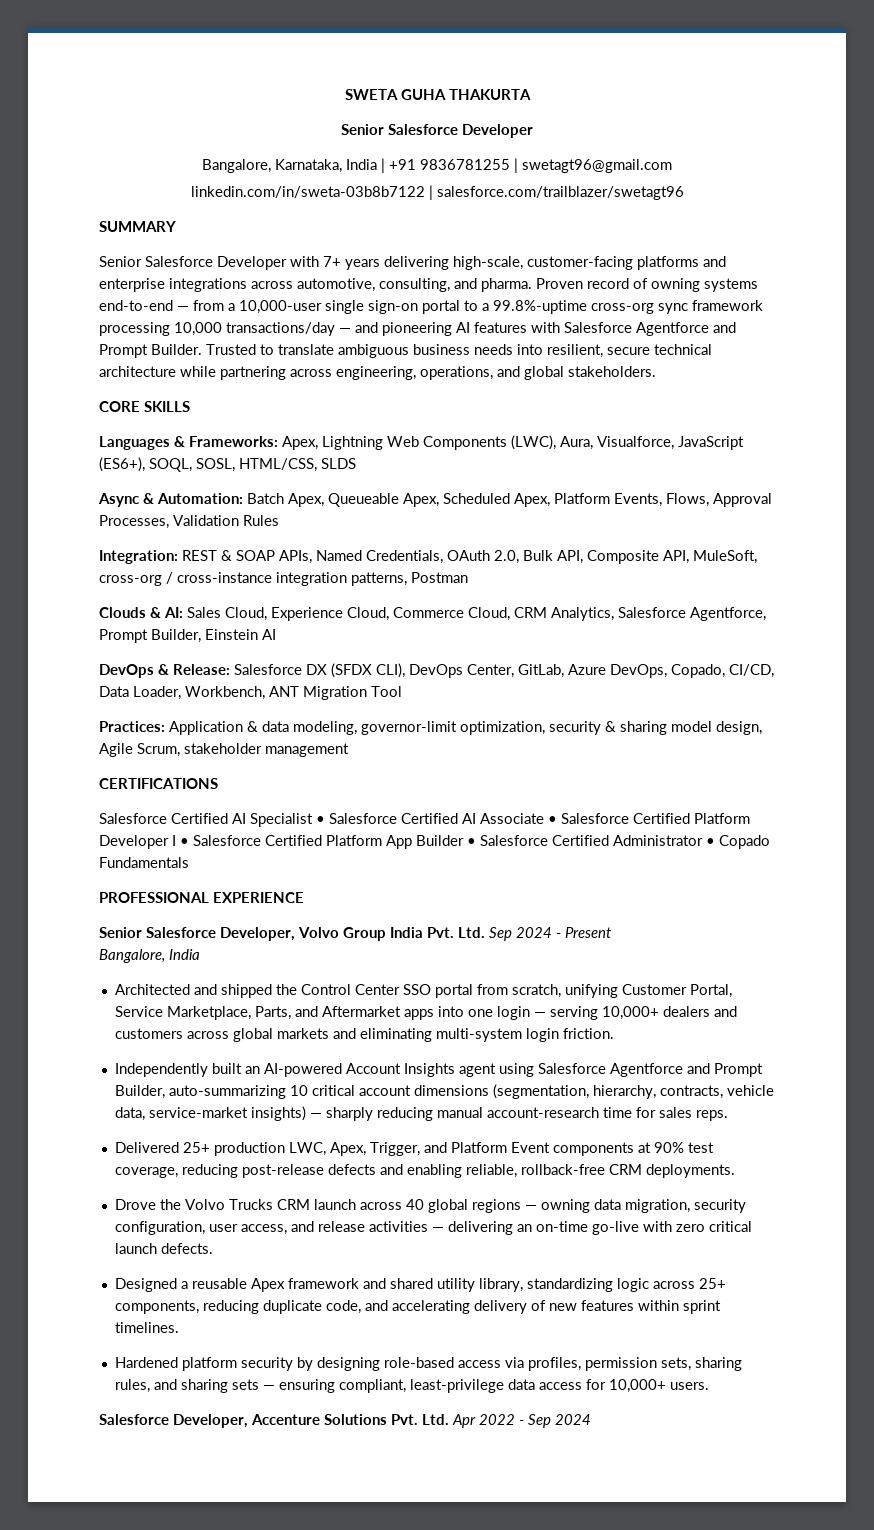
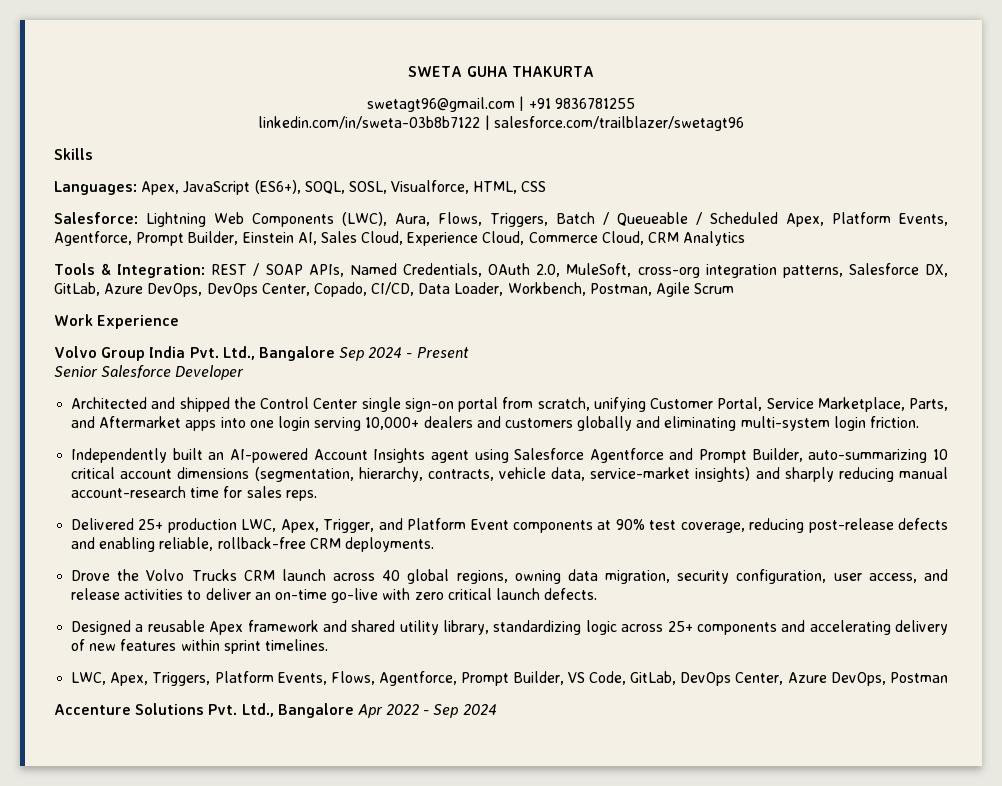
  SWETA GUHA THAKURTA
- Senior Salesforce Developer
- Bangalore, Karnataka, India | +91 9836781255 | swetagt96@gmail.com
+ swetagt96@gmail.com | +91 9836781255
- SUMMARY
- Senior Salesforce Developer with 7+ years delivering high-scale, customer-facing platforms and enterprise integrations across automotive, consulting, and pharma. Proven record of owning systems end-to-end — from a 10,000-user single sign-on portal to a 99.8%-uptime cross-org sync framework processing 10,000 transactions/day — and pioneering AI features with Salesforce Agentforce and Prompt Builder. Trusted to translate ambiguous business needs into resilient, secure technical architecture while partnering across engineering, operations, and global stakeholders.
- CORE SKILLS
- Languages & Frameworks: Apex, Lightning Web Components (LWC), Aura, Visualforce, JavaScript (ES6+), SOQL, SOSL, HTML/CSS, SLDS
- Async & Automation: Batch Apex, Queueable Apex, Scheduled Apex, Platform Events, Flows, Approval Processes, Validation Rules
- Integration: REST & SOAP APIs, Named Credentials, OAuth 2.0, Bulk API, Composite API, MuleSoft, cross-org / cross-instance integration patterns, Postman
- Clouds & AI: Sales Cloud, Experience Cloud, Commerce Cloud, CRM Analytics, Salesforce Agentforce, Prompt Builder, Einstein AI
- DevOps & Release: Salesforce DX (SFDX CLI), DevOps Center, GitLab, Azure DevOps, Copado, CI/CD, Data Loader, Workbench, ANT Migration Tool
- Practices: Application & data modeling, governor-limit optimization, security & sharing model design, Agile Scrum, stakeholder management
- CERTIFICATIONS
- Salesforce Certified AI Specialist • Salesforce Certified AI Associate • Salesforce Certified Platform Developer I • Salesforce Certified Platform App Builder • Salesforce Certified Administrator • Copado Fundamentals
- PROFESSIONAL EXPERIENCE
- Senior Salesforce Developer, Volvo Group India Pvt. Ltd. Sep 2024 - Present
+ Skills
+ Languages: Apex, JavaScript (ES6+), SOQL, SOSL, Visualforce, HTML, CSS
+ Salesforce: Lightning Web Components (LWC), Aura, Flows, Triggers, Batch / Queueable / Scheduled Apex, Platform Events, Agentforce, Prompt Builder, Einstein AI, Sales Cloud, Experience Cloud, Commerce Cloud, CRM Analytics
+ Tools & Integration: REST / SOAP APIs, Named Credentials, OAuth 2.0, MuleSoft, cross-org integration patterns, Salesforce DX, GitLab, Azure DevOps, DevOps Center, Copado, CI/CD, Data Loader, Workbench, Postman, Agile Scrum
+ Work Experience
+ Volvo Group India Pvt. Ltd., Bangalore Sep 2024 - Present
- Bangalore, India
+ Senior Salesforce Developer
- Architected and shipped the Control Center SSO portal from scratch, unifying Customer Portal, Service Marketplace, Parts, and Aftermarket apps into one login — serving 10,000+ dealers and customers across global markets and eliminating multi-system login friction.
+ Architected and shipped the Control Center single sign-on portal from scratch, unifying Customer Portal, Service Marketplace, Parts, and Aftermarket apps into one login serving 10,000+ dealers and customers globally and eliminating multi-system login friction.
- Independently built an AI-powered Account Insights agent using Salesforce Agentforce and Prompt Builder, auto-summarizing 10 critical account dimensions (segmentation, hierarchy, contracts, vehicle data, service-market insights) — sharply reducing manual account-research time for sales reps.
+ Independently built an AI-powered Account Insights agent using Salesforce Agentforce and Prompt Builder, auto-summarizing 10 critical account dimensions (segmentation, hierarchy, contracts, vehicle data, service-market insights) and sharply reducing manual account-research time for sales reps.
- Drove the Volvo Trucks CRM launch across 40 global regions — owning data migration, security configuration, user access, and release activities — delivering an on-time go-live with zero critical launch defects.
+ Drove the Volvo Trucks CRM launch across 40 global regions, owning data migration, security configuration, user access, and release activities to deliver an on-time go-live with zero critical launch defects.
- Designed a reusable Apex framework and shared utility library, standardizing logic across 25+ components, reducing duplicate code, and accelerating delivery of new features within sprint timelines.
+ Designed a reusable Apex framework and shared utility library, standardizing logic across 25+ components and accelerating delivery of new features within sprint timelines.
- Hardened platform security by designing role-based access via profiles, permission sets, sharing rules, and sharing sets — ensuring compliant, least-privilege data access for 10,000+ users.
- Salesforce Developer, Accenture Solutions Pvt. Ltd. Apr 2022 - Sep 2024
+ LWC, Apex, Triggers, Platform Events, Flows, Agentforce, Prompt Builder, VS Code, GitLab, DevOps Center, Azure DevOps, Postman
+ Accenture Solutions Pvt. Ltd., Bangalore Apr 2022 - Sep 2024

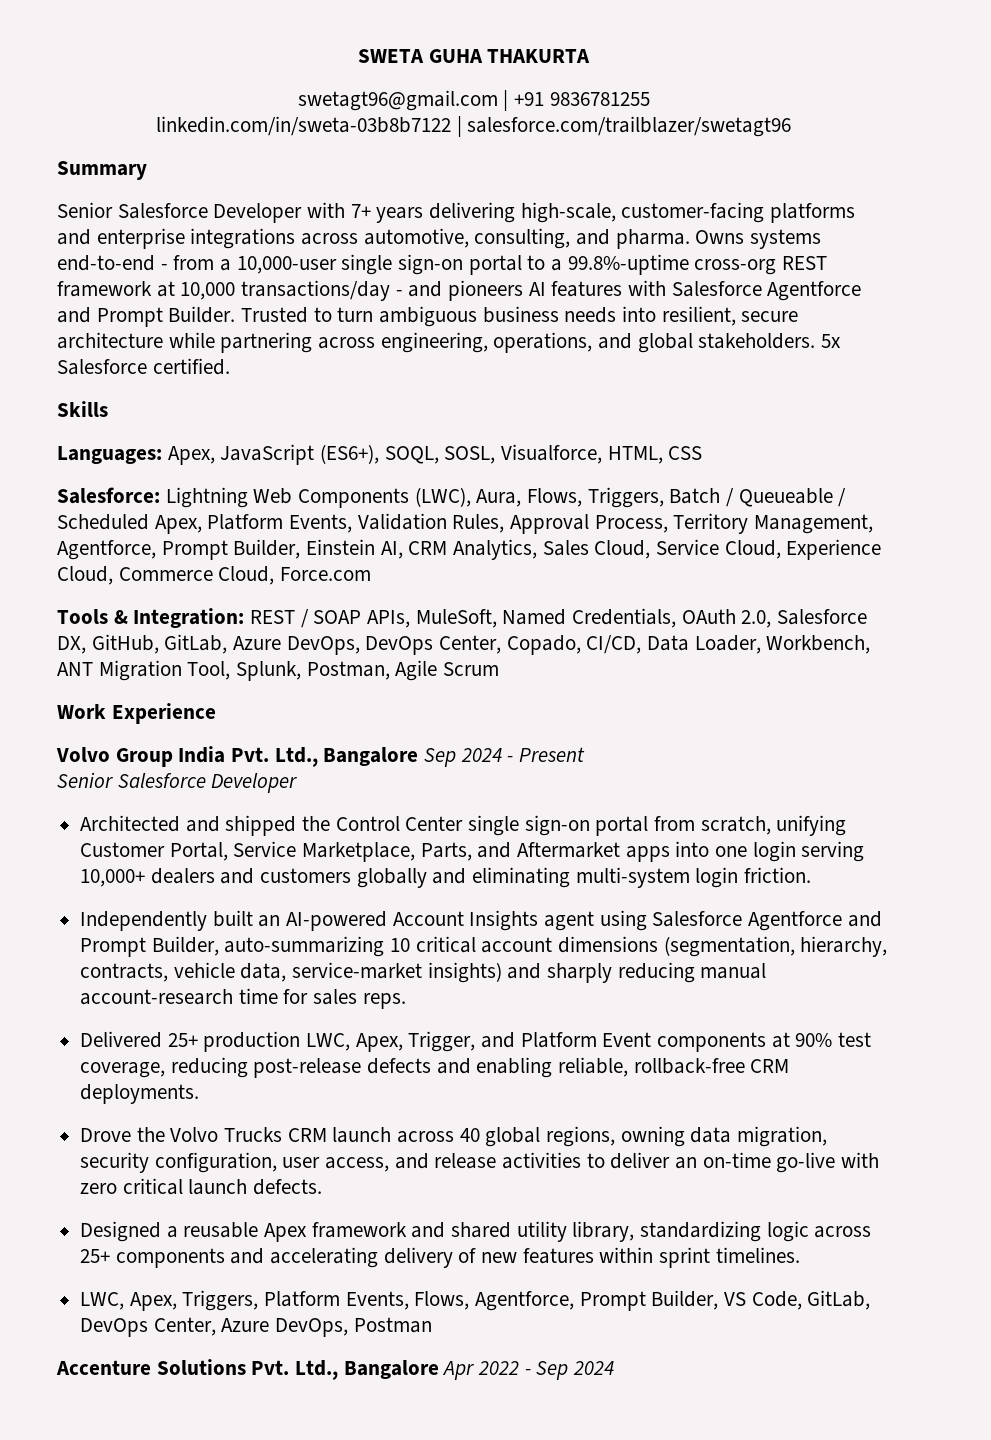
+ Summary
+ Senior Salesforce Developer with 7+ years delivering high-scale, customer-facing platforms and enterprise integrations across automotive, consulting, and pharma. Owns systems end-to-end - from a 10,000-user single sign-on portal to a 99.8%-uptime cross-org REST framework at 10,000 transactions/day - and pioneers AI features with Salesforce Agentforce and Prompt Builder. Trusted to turn ambiguous business needs into resilient, secure architecture while partnering across engineering, operations, and global stakeholders. 5x Salesforce certified.
- Salesforce: Lightning Web Components (LWC), Aura, Flows, Triggers, Batch / Queueable / Scheduled Apex, Platform Events, Agentforce, Prompt Builder, Einstein AI, Sales Cloud, Experience Cloud, Commerce Cloud, CRM Analytics
+ Salesforce: Lightning Web Components (LWC), Aura, Flows, Triggers, Batch / Queueable / Scheduled Apex, Platform Events, Validation Rules, Approval Process, Territory Management, Agentforce, Prompt Builder, Einstein AI, CRM Analytics, Sales Cloud, Service Cloud, Experience Cloud, Commerce Cloud, Force.com
- Tools & Integration: REST / SOAP APIs, Named Credentials, OAuth 2.0, MuleSoft, cross-org integration patterns, Salesforce DX, GitLab, Azure DevOps, DevOps Center, Copado, CI/CD, Data Loader, Workbench, Postman, Agile Scrum
+ Tools & Integration: REST / SOAP APIs, MuleSoft, Named Credentials, OAuth 2.0, Salesforce DX, GitHub, GitLab, Azure DevOps, DevOps Center, Copado, CI/CD, Data Loader, Workbench, ANT Migration Tool, Splunk, Postman, Agile Scrum

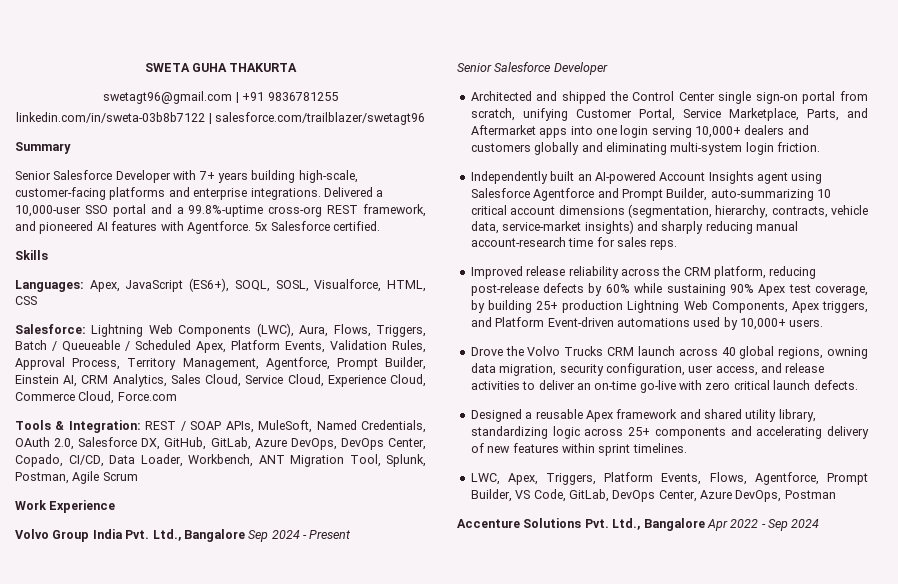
- Senior Salesforce Developer with 7+ years delivering high-scale, customer-facing platforms and enterprise integrations across automotive, consulting, and pharma. Owns systems end-to-end - from a 10,000-user single sign-on portal to a 99.8%-uptime cross-org REST framework at 10,000 transactions/day - and pioneers AI features with Salesforce Agentforce and Prompt Builder. Trusted to turn ambiguous business needs into resilient, secure architecture while partnering across engineering, operations, and global stakeholders.
+ Senior Salesforce Developer with 7+ years building high-scale, customer-facing platforms and enterprise integrations. Delivered a 10,000-user SSO portal and a 99.8%-uptime cross-org REST framework, and pioneered AI features with Agentforce.
- Delivered 25+ production LWC, Apex, Trigger, and Platform Event components at 90% test coverage, reducing post-release defects and enabling reliable, rollback-free CRM deployments.
+ Improved release reliability across the CRM platform, reducing post-release defects by 60% while sustaining 90% Apex test coverage, by building 25+ production Lightning Web Components, Apex triggers, and Platform Event-driven automations used by 10,000+ users.

